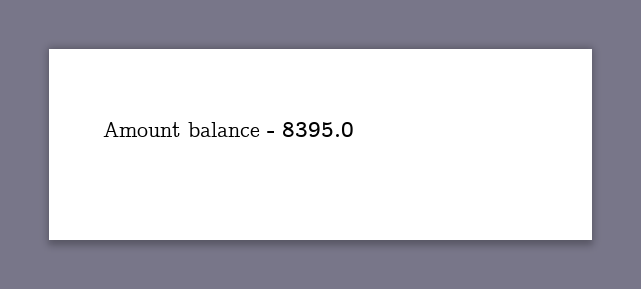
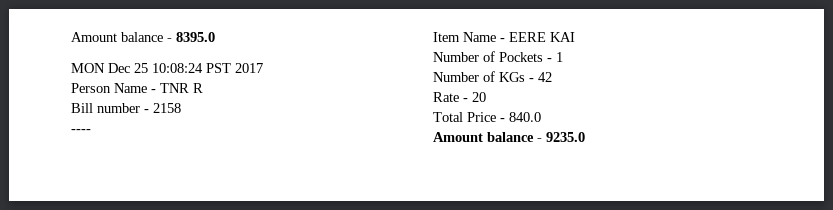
+ MON Dec 25 10:08:24 PST 2017
+ Person Name - TNR R
+ Bill number - 2158
+ ----
+ Item Name - EERE KAI
+ Number of Pockets - 1
+ Number of KGs - 42
+ Rate - 20
+ Total Price - 840.0
+ Amount balance - 9235.0

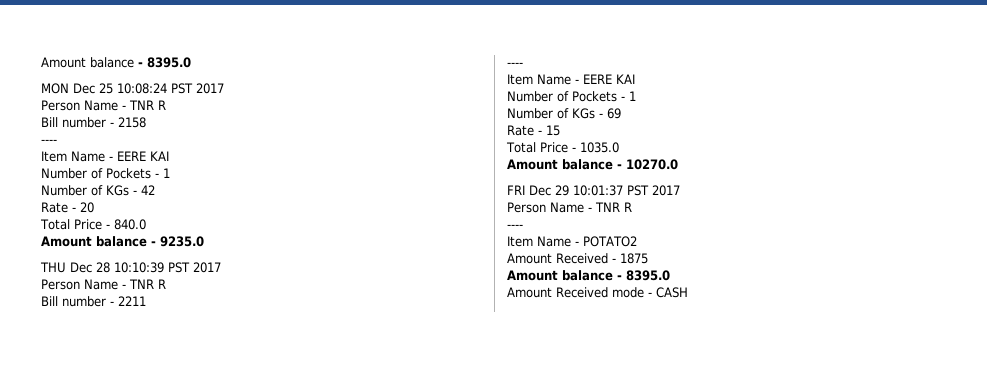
+ THU Dec 28 10:10:39 PST 2017
+ Person Name - TNR R
+ Bill number - 2211
+ ----
+ Item Name - EERE KAI
+ Number of Pockets - 1
+ Number of KGs - 69
+ Rate - 15
+ Total Price - 1035.0
+ Amount balance - 10270.0
+ FRI Dec 29 10:01:37 PST 2017
+ Person Name - TNR R
+ ----
+ Item Name - POTATO2
+ Amount Received - 1875
+ Amount balance - 8395.0
+ Amount Received mode - CASH

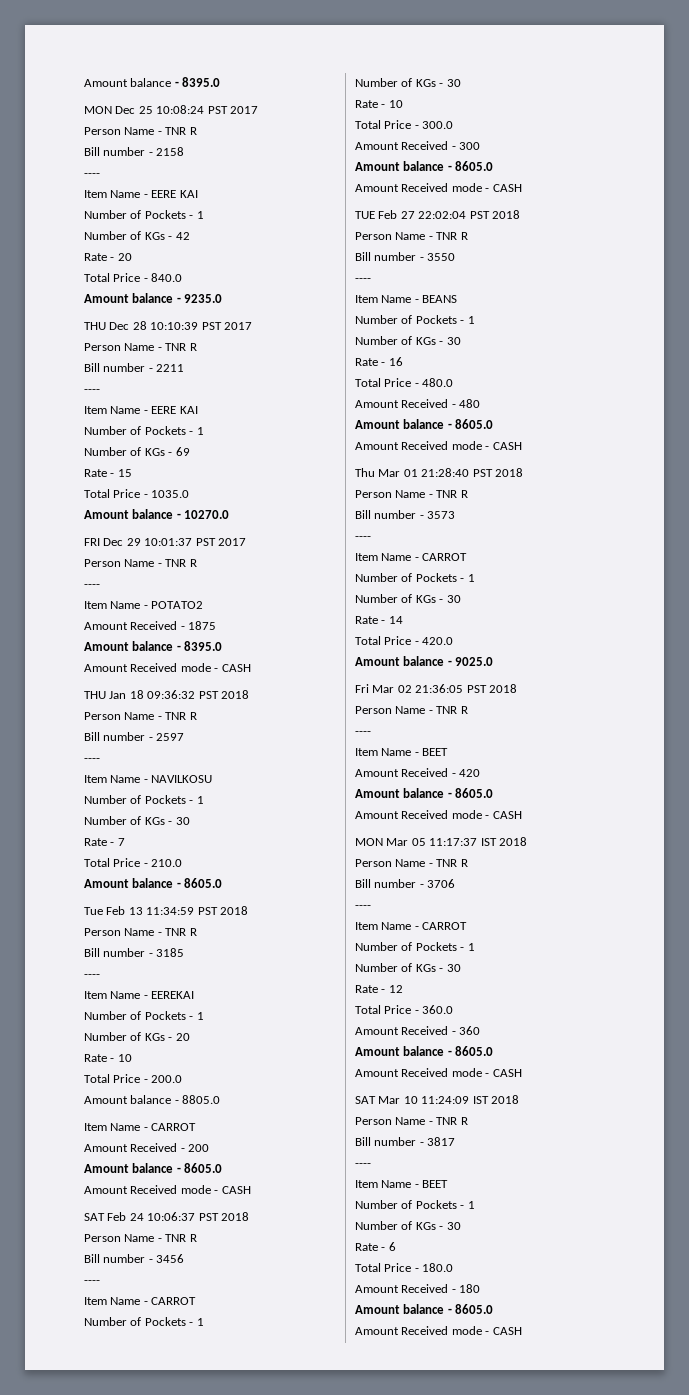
+ THU Jan 18 09:36:32 PST 2018
+ Person Name - TNR R
+ Bill number - 2597
+ ----
+ Item Name - NAVILKOSU
+ Number of Pockets - 1
+ Number of KGs - 30
+ Rate - 7
+ Total Price - 210.0
+ Amount balance - 8605.0
+ Tue Feb 13 11:34:59 PST 2018
+ Person Name - TNR R
+ Bill number - 3185
+ ----
+ Item Name - EEREKAI
+ Number of Pockets - 1
+ Number of KGs - 20
+ Rate - 10
+ Total Price - 200.0
+ Amount balance - 8805.0
+ Item Name - CARROT
+ Amount Received - 200
+ Amount balance - 8605.0
+ Amount Received mode - CASH
+ SAT Feb 24 10:06:37 PST 2018
+ Person Name - TNR R
+ Bill number - 3456
+ ----
+ Item Name - CARROT
+ Number of Pockets - 1
+ Number of KGs - 30
+ Rate - 10
+ Total Price - 300.0
+ Amount Received - 300
+ Amount balance - 8605.0
+ Amount Received mode - CASH
+ TUE Feb 27 22:02:04 PST 2018
+ Person Name - TNR R
+ Bill number - 3550
+ ----
+ Item Name - BEANS
+ Number of Pockets - 1
+ Number of KGs - 30
+ Rate - 16
+ Total Price - 480.0
+ Amount Received - 480
+ Amount balance - 8605.0
+ Amount Received mode - CASH
+ Thu Mar 01 21:28:40 PST 2018
+ Person Name - TNR R
+ Bill number - 3573
+ ----
+ Item Name - CARROT
+ Number of Pockets - 1
+ Number of KGs - 30
+ Rate - 14
+ Total Price - 420.0
+ Amount balance - 9025.0
+ Fri Mar 02 21:36:05 PST 2018
+ Person Name - TNR R
+ ----
+ Item Name - BEET
+ Amount Received - 420
+ Amount balance - 8605.0
+ Amount Received mode - CASH
+ MON Mar 05 11:17:37 IST 2018
+ Person Name - TNR R
+ Bill number - 3706
+ ----
+ Item Name - CARROT
+ Number of Pockets - 1
+ Number of KGs - 30
+ Rate - 12
+ Total Price - 360.0
+ Amount Received - 360
+ Amount balance - 8605.0
+ Amount Received mode - CASH
+ SAT Mar 10 11:24:09 IST 2018
+ Person Name - TNR R
+ Bill number - 3817
+ ----
+ Item Name - BEET
+ Number of Pockets - 1
+ Number of KGs - 30
+ Rate - 6
+ Total Price - 180.0
+ Amount Received - 180
+ Amount balance - 8605.0
+ Amount Received mode - CASH

